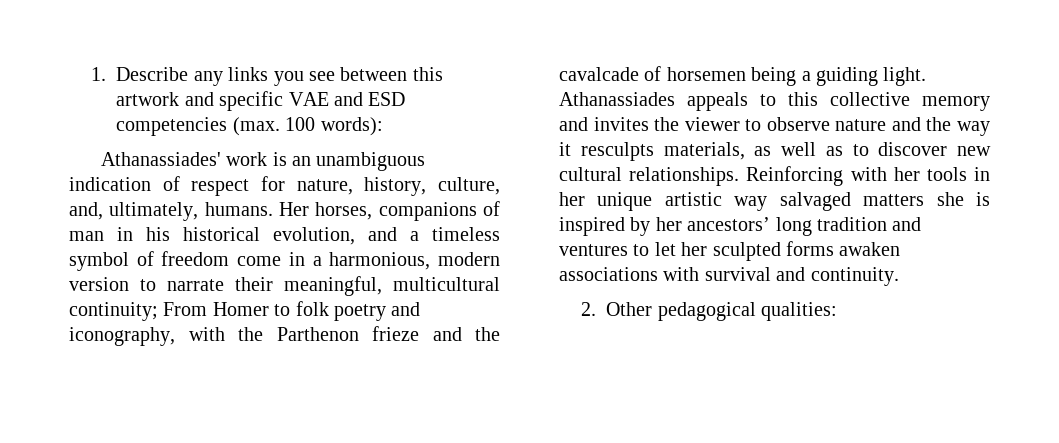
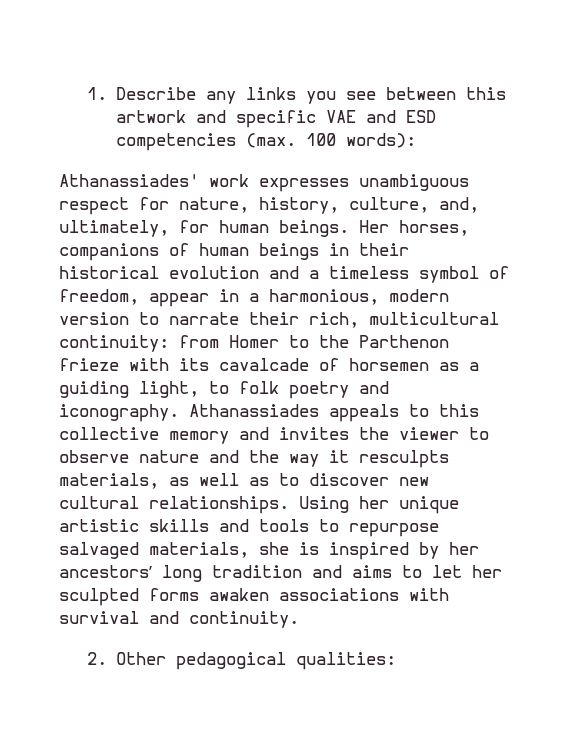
- Athanassiades' work is an unambiguous indication of respect for nature, history, culture, and, ultimately, humans.
+ Athanassiades' work expresses unambiguous respect for nature, history, culture, and, ultimately, for human beings.
- Her horses, companions of man in his historical evolution, and a timeless symbol of freedom come in a harmonious, modern version to narrate their meaningful, multicultural continuity; From Homer to folk poetry and iconography, with the Parthenon frieze and the cavalcade of horsemen being a guiding light.
+ Her horses, companions of human beings in their historical evolution and a timeless symbol of freedom, appear in a harmonious, modern version to narrate their rich, multicultural continuity: from Homer to the Parthenon frieze with its cavalcade of horsemen as a guiding light, to folk poetry and iconography.
- Reinforcing with her tools in her unique artistic way salvaged matters she is inspired by her ancestors’ long tradition and ventures to let her sculpted forms awaken associations with survival and continuity.
+ Using her unique artistic skills and tools to repurpose salvaged materials, she is inspired by her ancestors’ long tradition and aims to let her sculpted forms awaken associations with survival and continuity.

